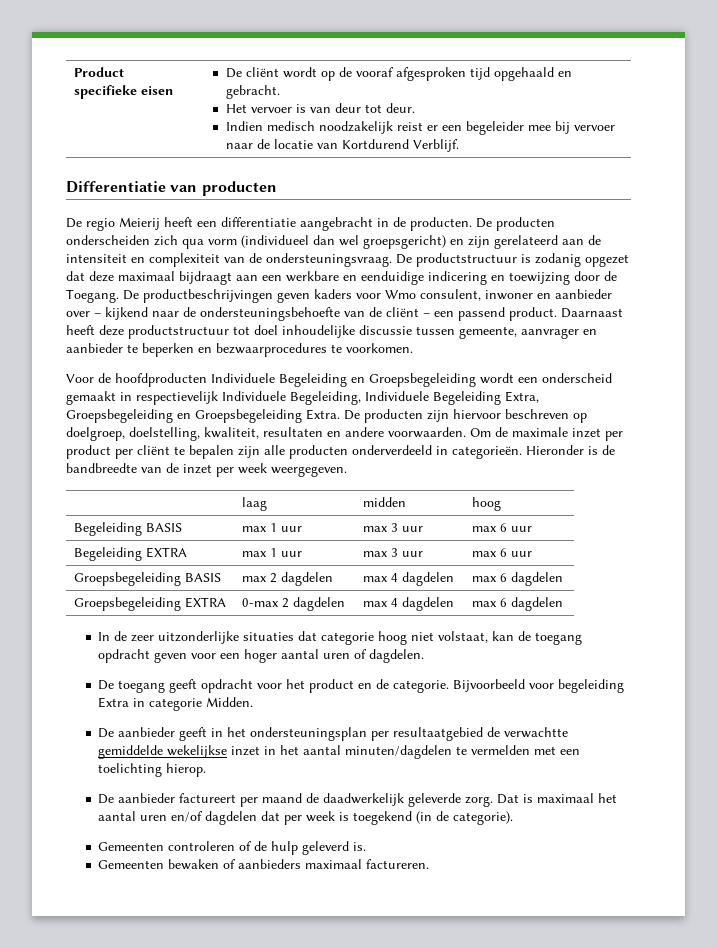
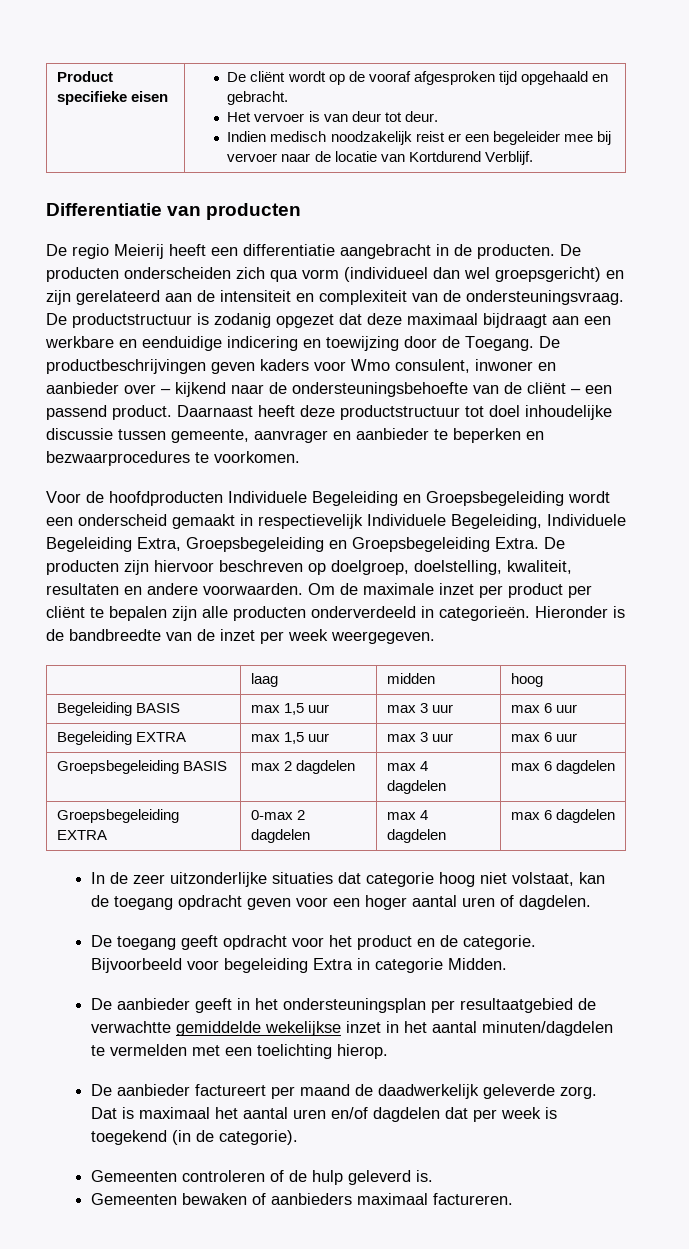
- Begeleiding BASIS | max 1 uur | max 3 uur | max 6 uur
+ Begeleiding BASIS | max 1,5 uur | max 3 uur | max 6 uur
- Begeleiding EXTRA | max 1 uur | max 3 uur | max 6 uur
+ Begeleiding EXTRA | max 1,5 uur | max 3 uur | max 6 uur

